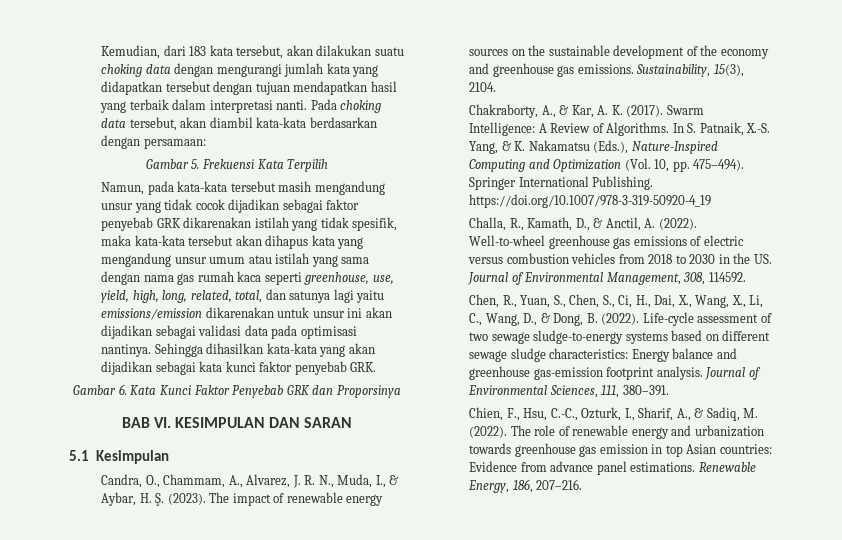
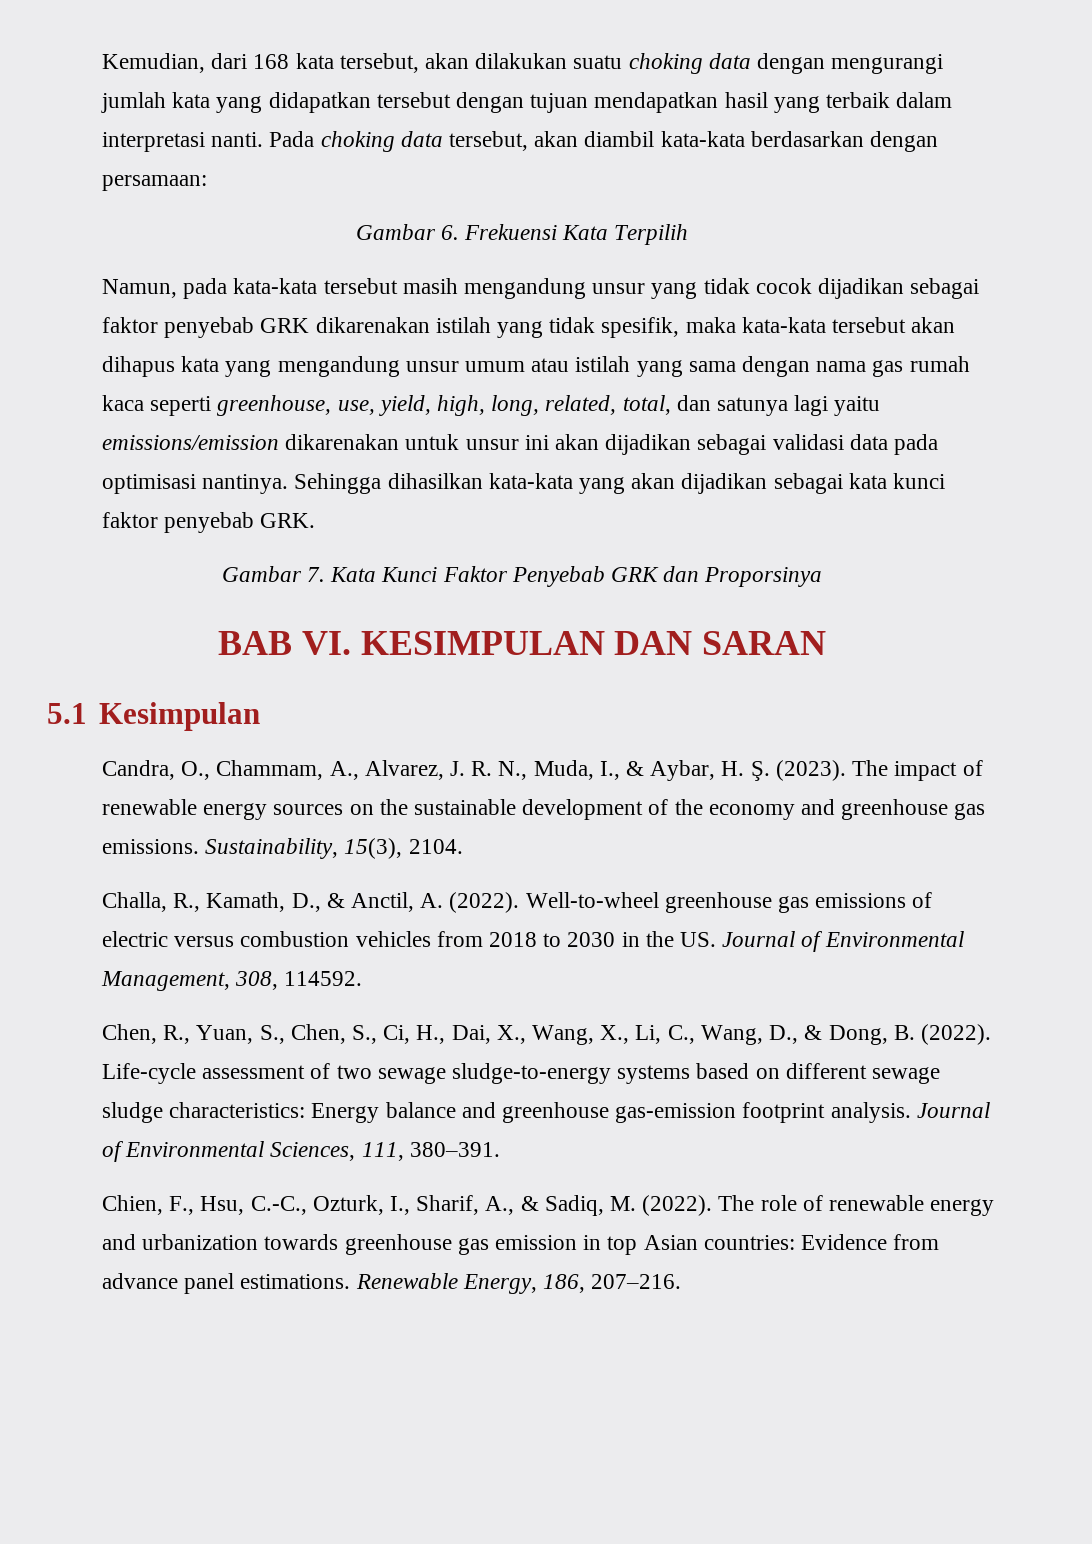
- Kemudian, dari 183 kata tersebut, akan dilakukan suatu choking data dengan mengurangi jumlah kata yang didapatkan tersebut dengan tujuan mendapatkan hasil yang terbaik dalam interpretasi nanti.
+ Kemudian, dari 168 kata tersebut, akan dilakukan suatu choking data dengan mengurangi jumlah kata yang didapatkan tersebut dengan tujuan mendapatkan hasil yang terbaik dalam interpretasi nanti.
- Gambar 5. Frekuensi Kata Terpilih
+ Gambar 6. Frekuensi Kata Terpilih
- Gambar 6. Kata Kunci Faktor Penyebab GRK dan Proporsinya
+ Gambar 7. Kata Kunci Faktor Penyebab GRK dan Proporsinya
- Chakraborty, A., & Kar, A. K. (2017). Swarm Intelligence: A Review of Algorithms. In S. Patnaik, X.-S. Yang, & K. Nakamatsu (Eds.), Nature-Inspired Computing and Optimization (Vol. 10, pp. 475–494). Springer International Publishing. https://doi.org/10.1007/978-3-319-50920-4_19

